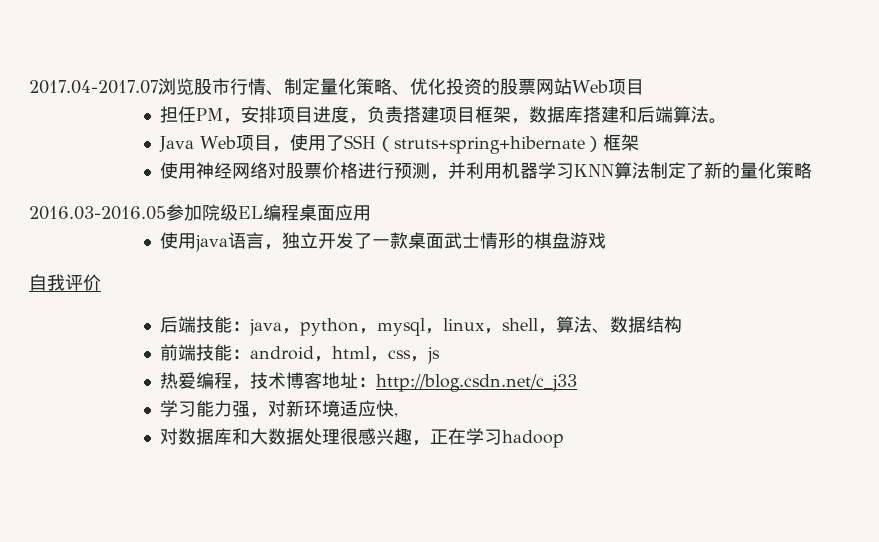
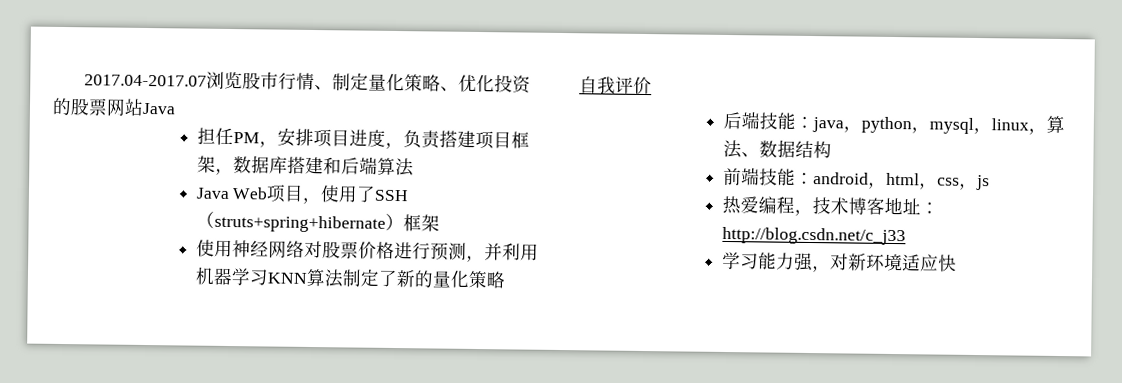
- 2017.04-2017.07浏览股市行情、制定量化策略、优化投资的股票网站Web项目
+ 2017.04-2017.07浏览股市行情、制定量化策略、优化投资的股票网站Java
- 担任PM，安排项目进度，负责搭建项目框架，数据库搭建和后端算法。
+ 担任PM，安排项目进度，负责搭建项目框架，数据库搭建和后端算法
- 2016.03-2016.05参加院级EL编程桌面应用
- 使用java语言，独立开发了一款桌面武士情形的棋盘游戏
- 后端技能：java，python，mysql，linux，shell，算法、数据结构
+ 后端技能：java，python，mysql，linux，算法、数据结构
- 学习能力强，对新环境适应快,
- 对数据库和大数据处理很感兴趣，正在学习hadoop
+ 学习能力强，对新环境适应快

